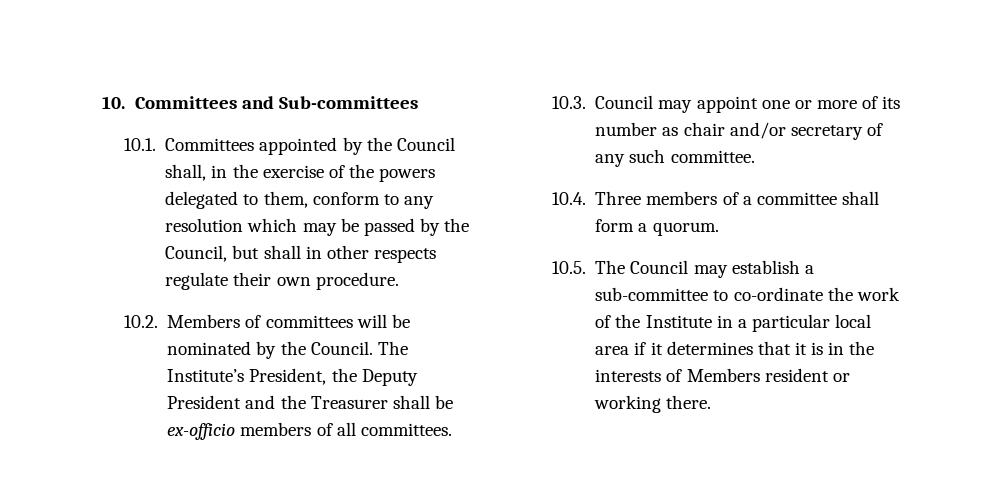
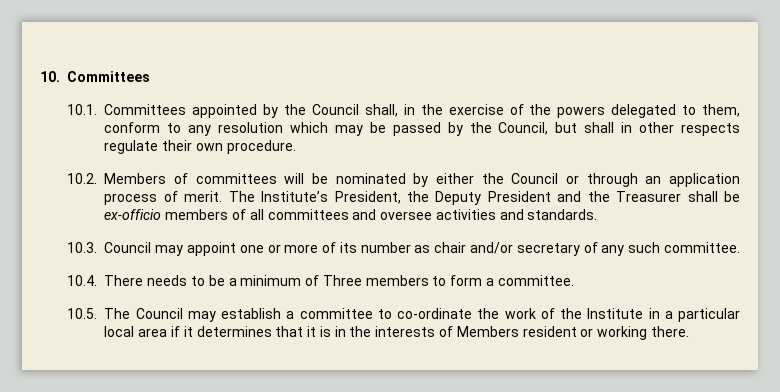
- 10. Committees and Sub-committees
+ 10. Committees
- 10.2. Members of committees will be nominated by the Council.
+ 10.2. Members of committees will be nominated by either the Council or through an application process of merit.
- The Institute’s President, the Deputy President and the Treasurer shall be ex-officio members of all committees.
+ The Institute’s President, the Deputy President and the Treasurer shall be ex-officio members of all committees and oversee activities and standards.
- 10.4. Three members of a committee shall form a quorum.
+ 10.4. There needs to be a minimum of Three members to form a committee.
- 10.5. The Council may establish a sub-committee to co-ordinate the work of the Institute in a particular local area if it determines that it is in the interests of Members resident or working there.
+ 10.5. The Council may establish a committee to co-ordinate the work of the Institute in a particular local area if it determines that it is in the interests of Members resident or working there.

